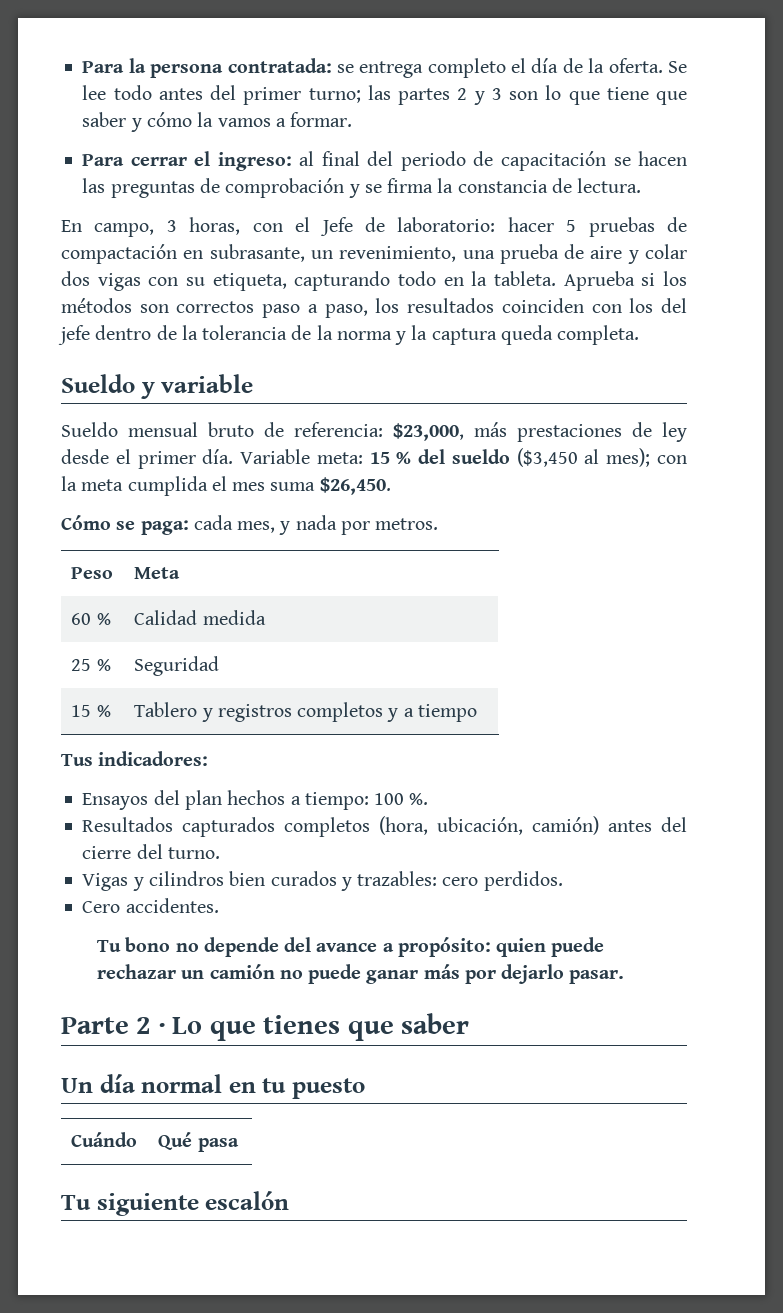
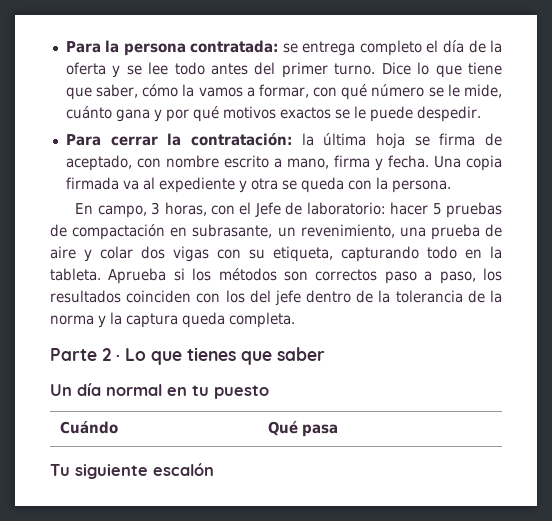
- Para la persona contratada: se entrega completo el día de la oferta. Se lee todo antes del primer turno; las partes 2 y 3 son lo que tiene que saber y cómo la vamos a formar.
- Para cerrar el ingreso: al final del periodo de capacitación se hacen las preguntas de comprobación y se firma la constancia de lectura.
+ Para la persona contratada: se entrega completo el día de la oferta y se lee todo antes del primer turno. Dice lo que tiene que saber, cómo la vamos a formar, con qué número se le mide, cuánto gana y por qué motivos exactos se le puede despedir.
+ Para cerrar la contratación: la última hoja se firma de aceptado, con nombre escrito a mano, firma y fecha. Una copia firmada va al expediente y otra se queda con la persona.
- Sueldo y variable
- Sueldo mensual bruto de referencia: $23,000, más prestaciones de ley desde el primer día. Variable meta: 15 % del sueldo ($3,450 al mes); con la meta cumplida el mes suma $26,450.
- Cómo se paga: cada mes, y nada por metros.
- Peso | Meta
- 60 % | Calidad medida
- 25 % | Seguridad
- 15 % | Tablero y registros completos y a tiempo
- Tus indicadores:
- Ensayos del plan hechos a tiempo: 100 %.
- Resultados capturados completos (hora, ubicación, camión) antes del cierre del turno.
- Vigas y cilindros bien curados y trazables: cero perdidos.
- Cero accidentes.
- Tu bono no depende del avance a propósito: quien puede rechazar un camión no puede ganar más por dejarlo pasar.

